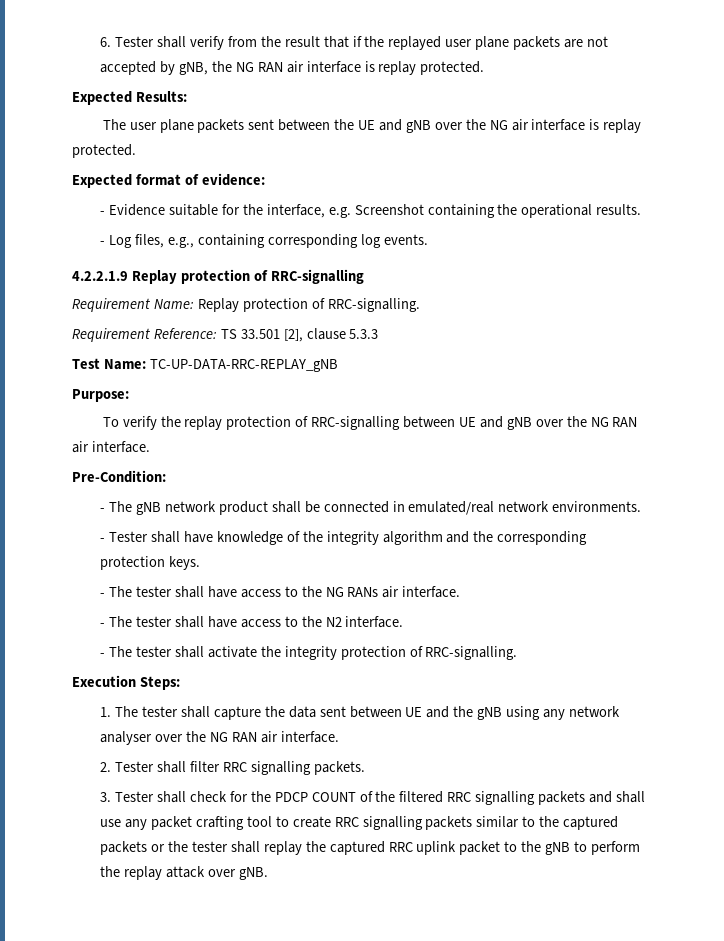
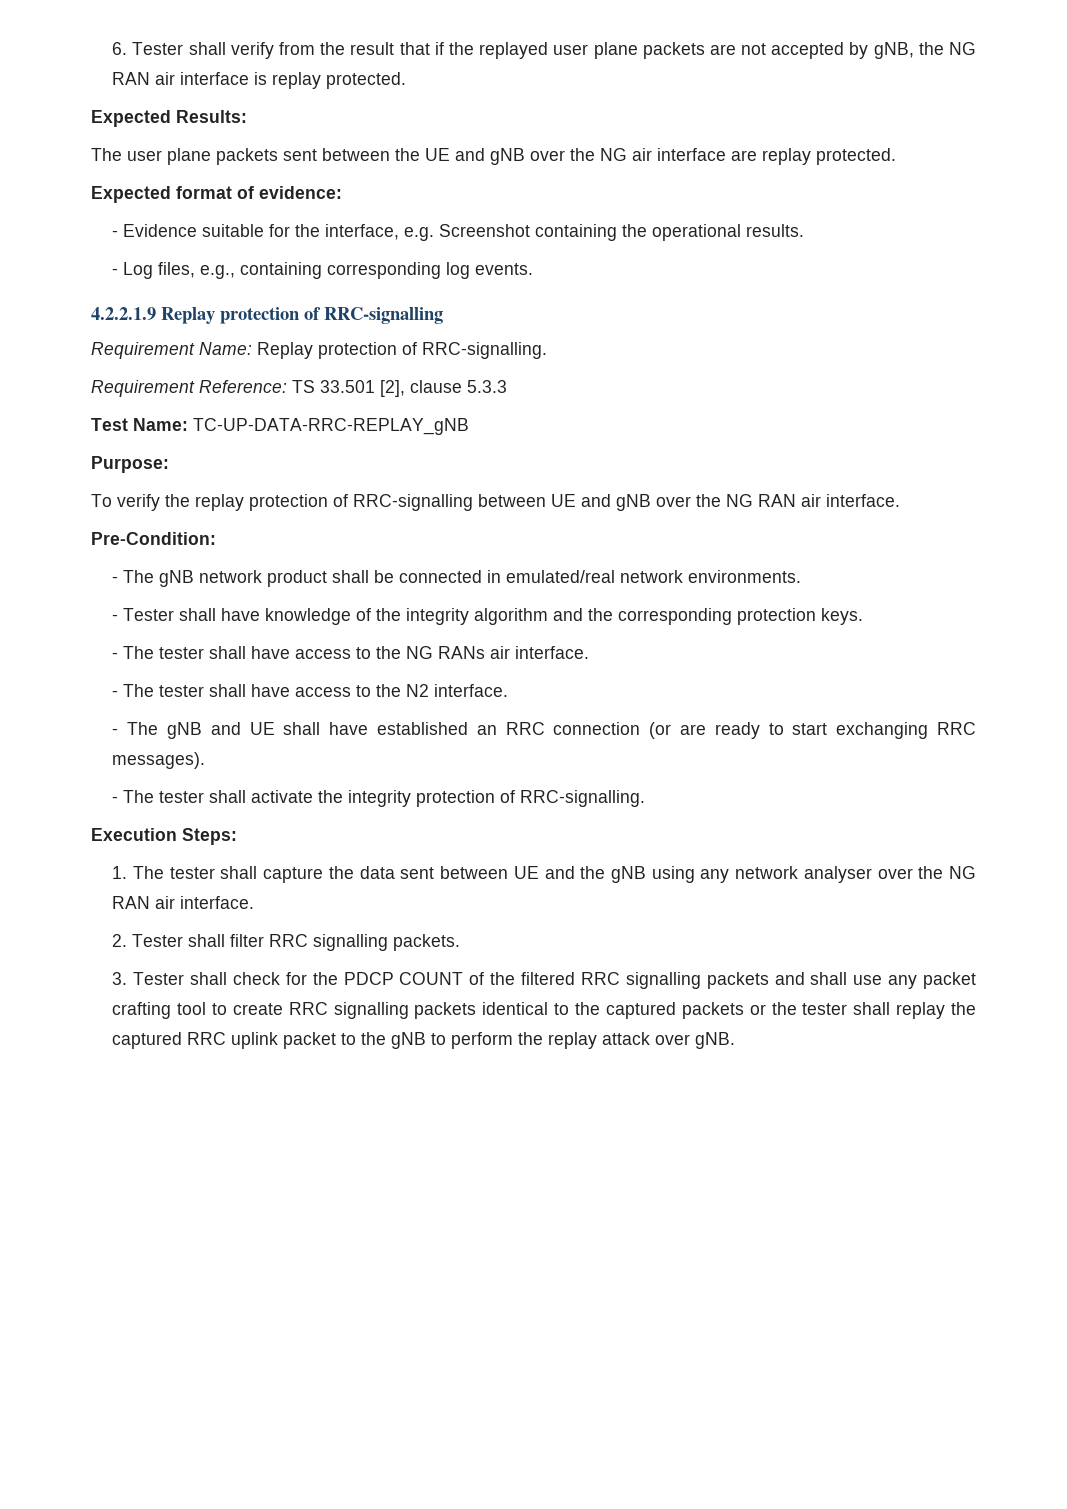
- The user plane packets sent between the UE and gNB over the NG air interface is replay protected.
+ The user plane packets sent between the UE and gNB over the NG air interface are replay protected.
+ - The gNB and UE shall have established an RRC connection (or are ready to start exchanging RRC messages).
- 3. Tester shall check for the PDCP COUNT of the filtered RRC signalling packets and shall use any packet crafting tool to create RRC signalling packets similar to the captured packets or the tester shall replay the captured RRC uplink packet to the gNB to perform the replay attack over gNB.
+ 3. Tester shall check for the PDCP COUNT of the filtered RRC signalling packets and shall use any packet crafting tool to create RRC signalling packets identical to the captured packets or the tester shall replay the captured RRC uplink packet to the gNB to perform the replay attack over gNB.

